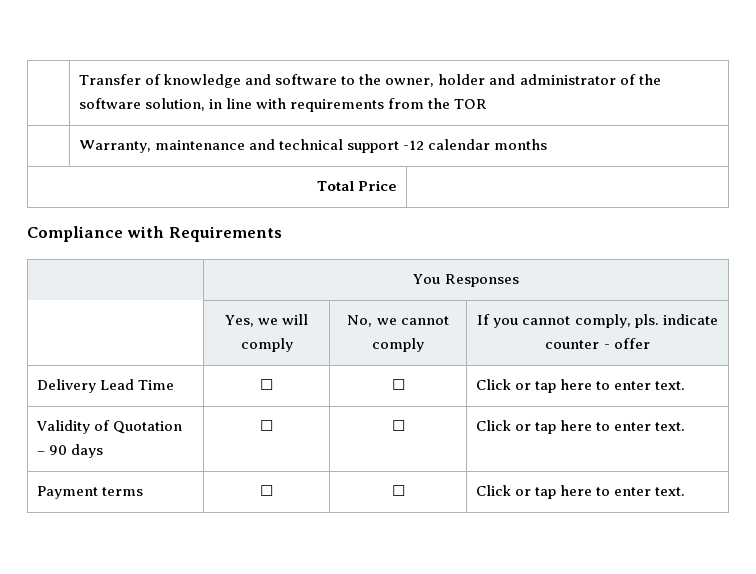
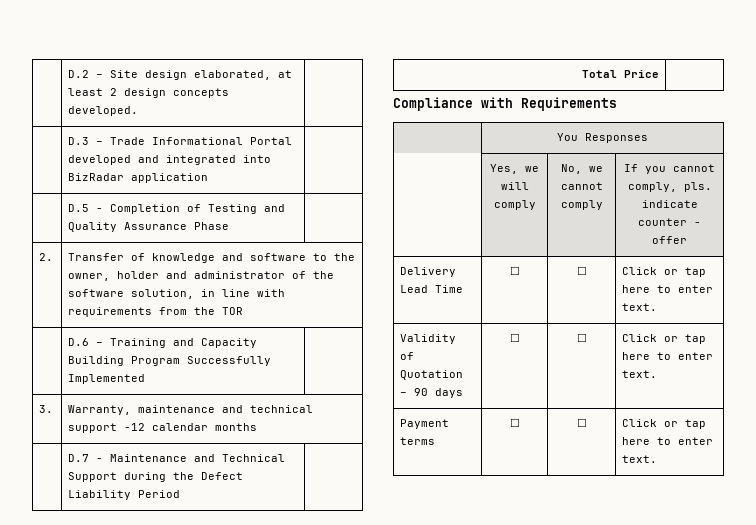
- | Transfer of knowledge and software to the owner, holder and administrator of the software solution, in line with requirements from the TOR
+ | D.2 – Site design elaborated, at least 2 design concepts developed. |
+ | D.3 – Trade Informational Portal developed and integrated into BizRadar application |
+ | D.5 - Completion of Testing and Quality Assurance Phase |
+ 2. | Transfer of knowledge and software to the owner, holder and administrator of the software solution, in line with requirements from the TOR
- | Warranty, maintenance and technical support -12 calendar months
+ | D.6 – Training and Capacity Building Program Successfully Implemented |
+ 3. | Warranty, maintenance and technical support -12 calendar months
+ | D.7 - Maintenance and Technical Support during the Defect Liability Period |

